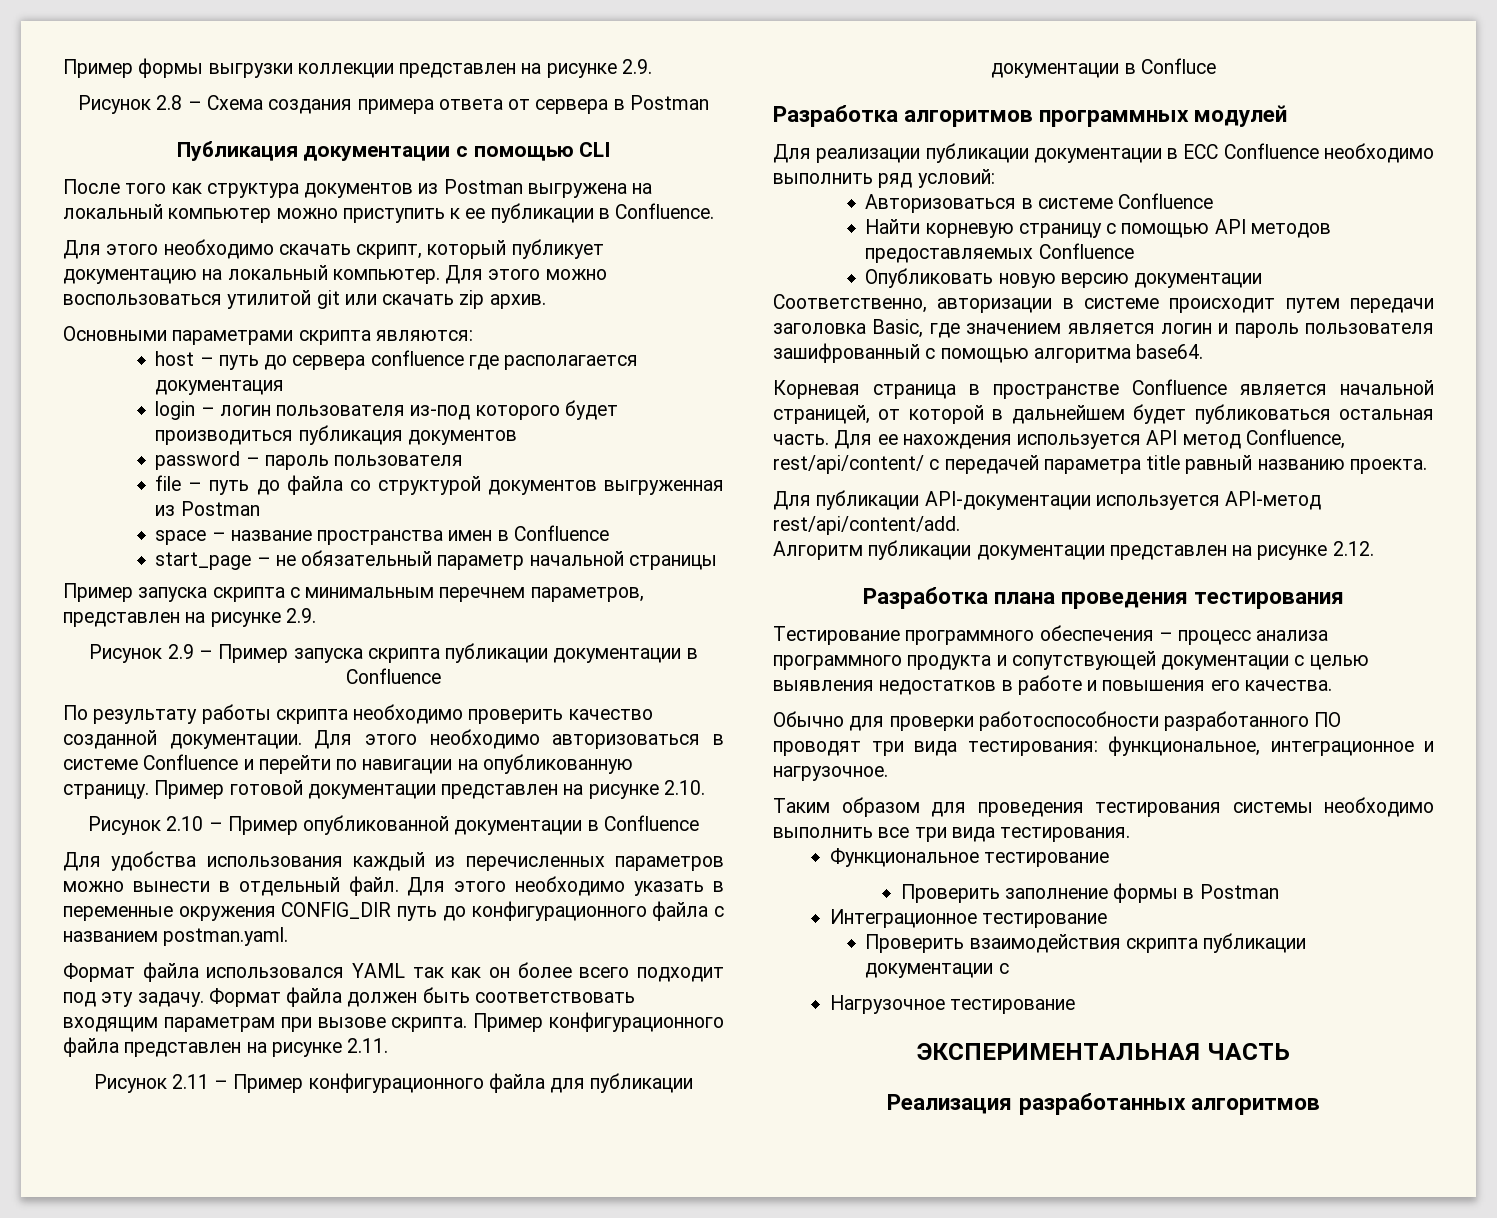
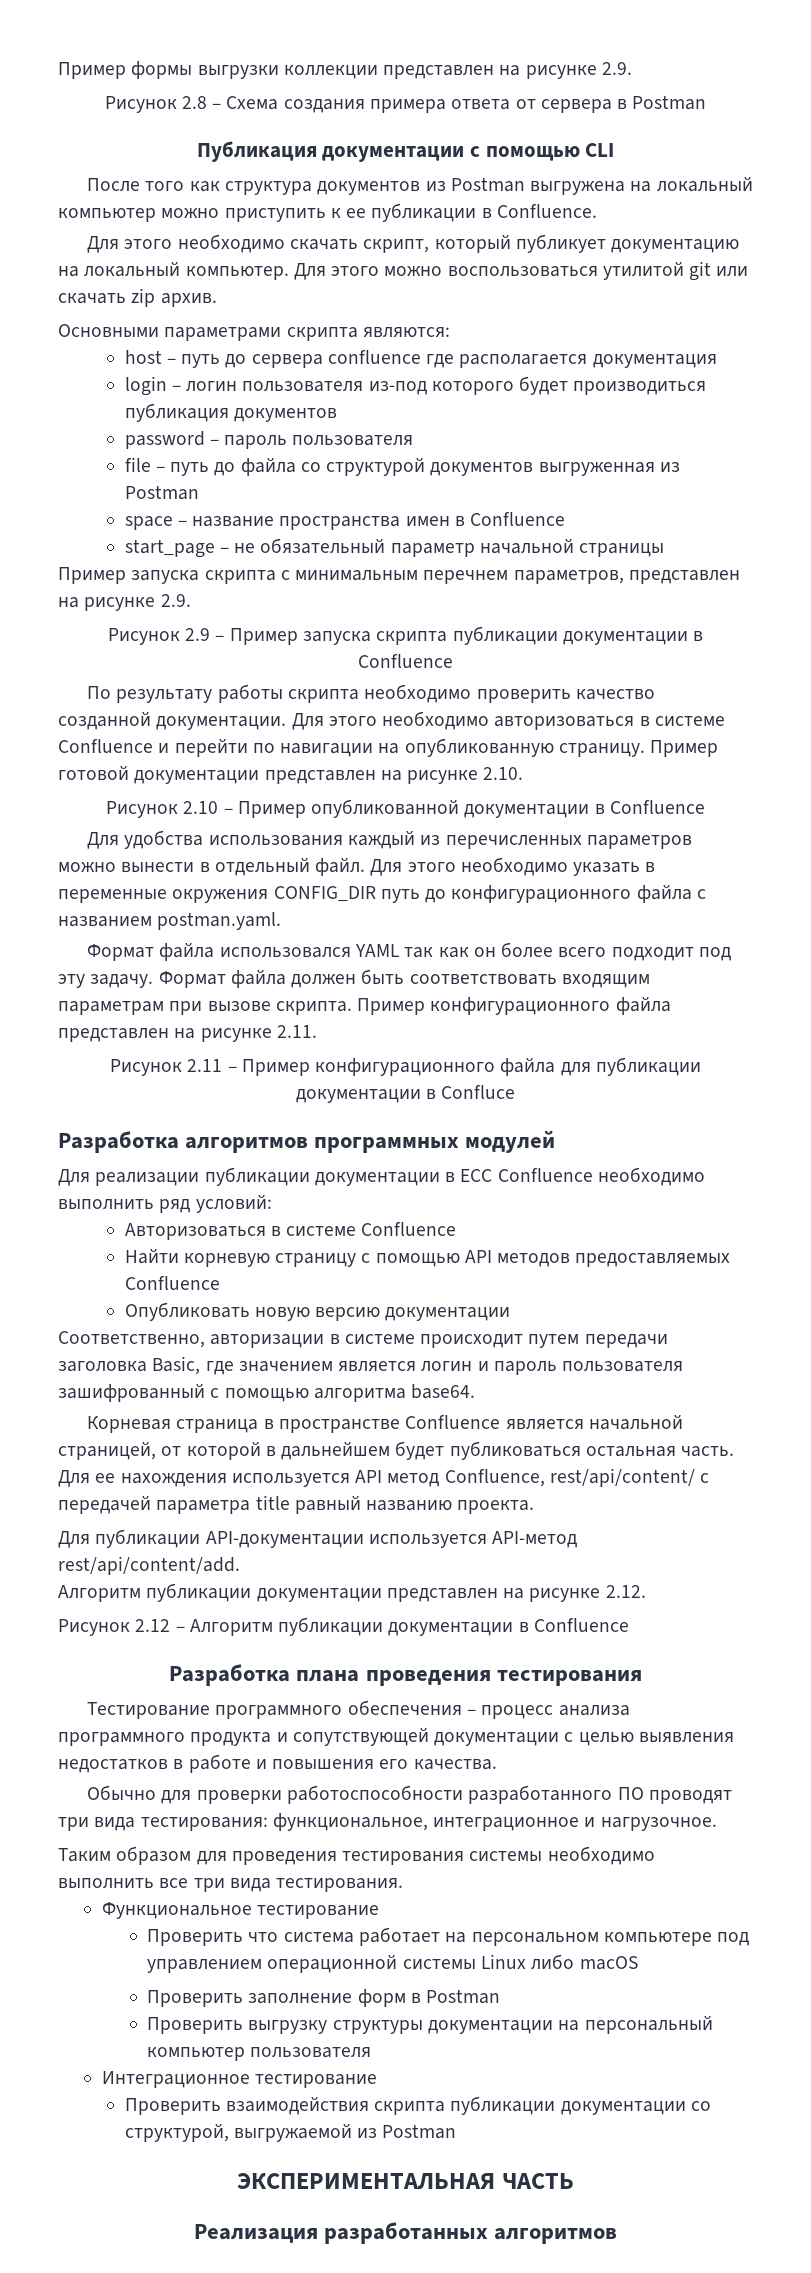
+ Рисунок 2.12 – Алгоритм публикации документации в Confluence
+ Проверить что система работает на персональном компьютере под управлением операционной системы Linux либо macOS
- Проверить заполнение формы в Postman
+ Проверить заполнение форм в Postman
+ Проверить выгрузку структуры документации на персональный компьютер пользователя
- Проверить взаимодействия скрипта публикации документации с
- Нагрузочное тестирование
+ Проверить взаимодействия скрипта публикации документации со структурой, выгружаемой из Postman

